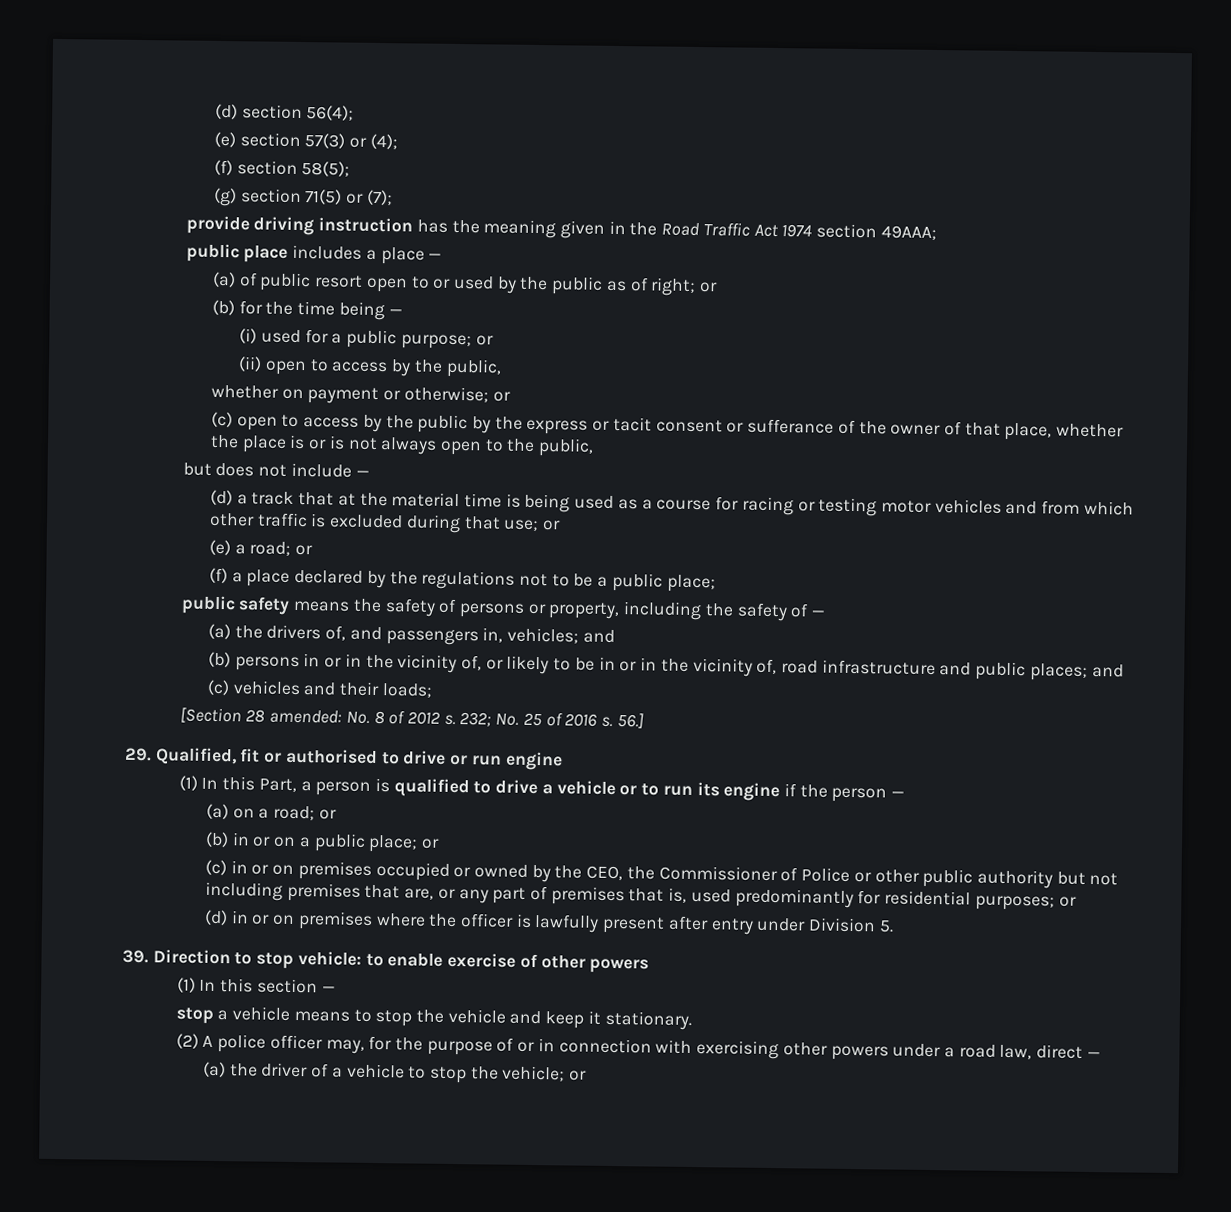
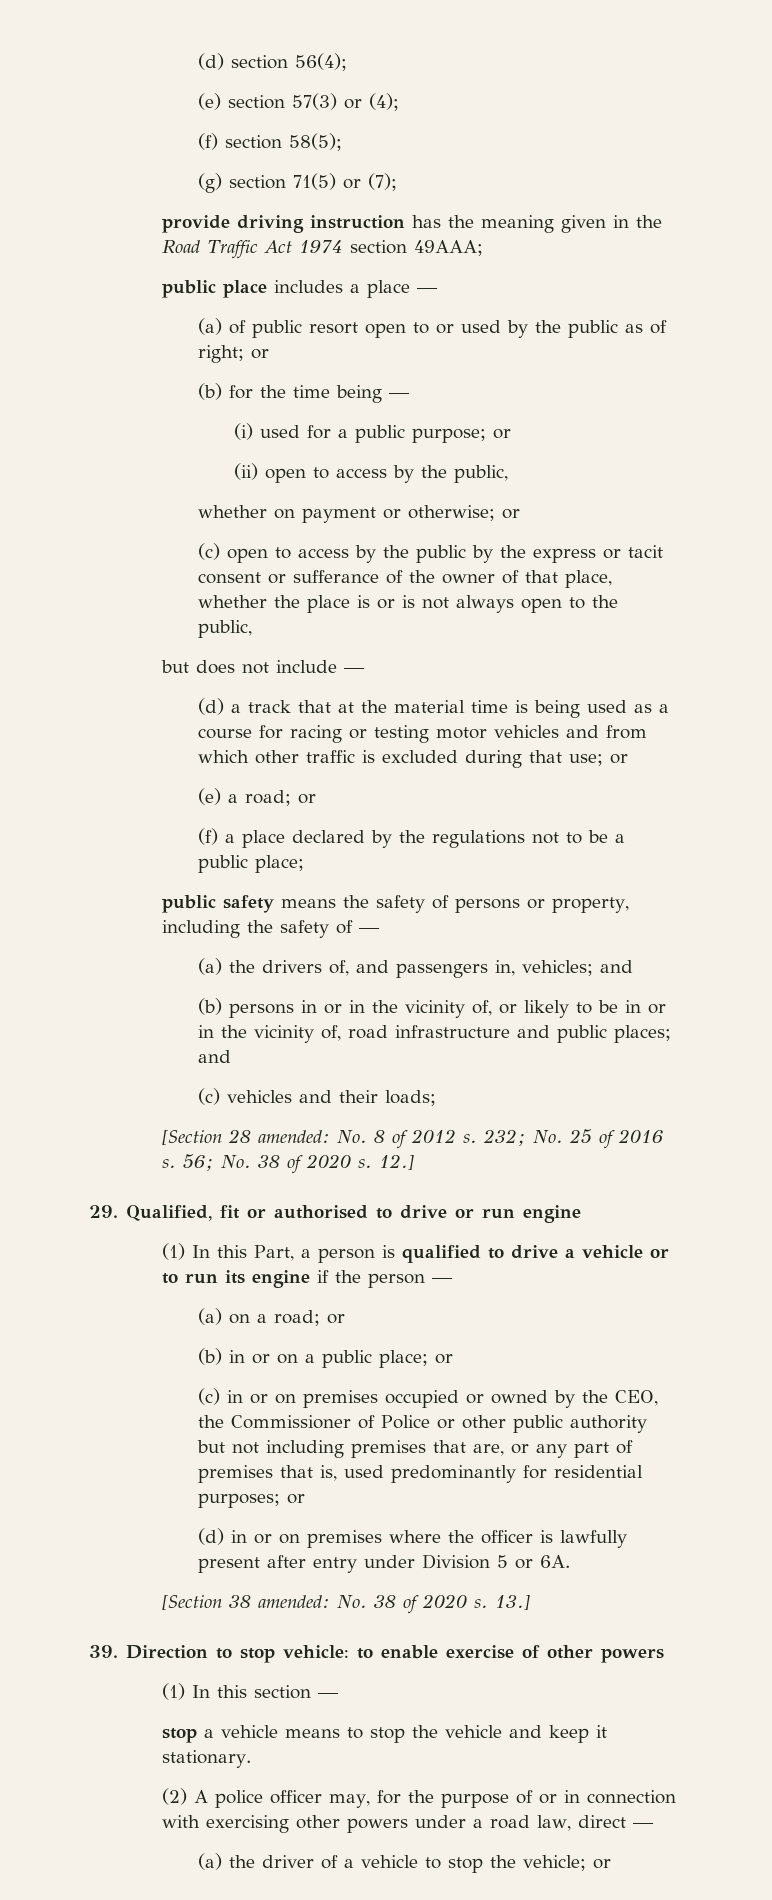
- 56.]
+ 56; No. 38 of 2020 s. 12.]
- (d) in or on premises where the officer is lawfully present after entry under Division 5.
+ (d) in or on premises where the officer is lawfully present after entry under Division 5 or 6A.
+ [Section 38 amended: No. 38 of 2020 s. 13.]

